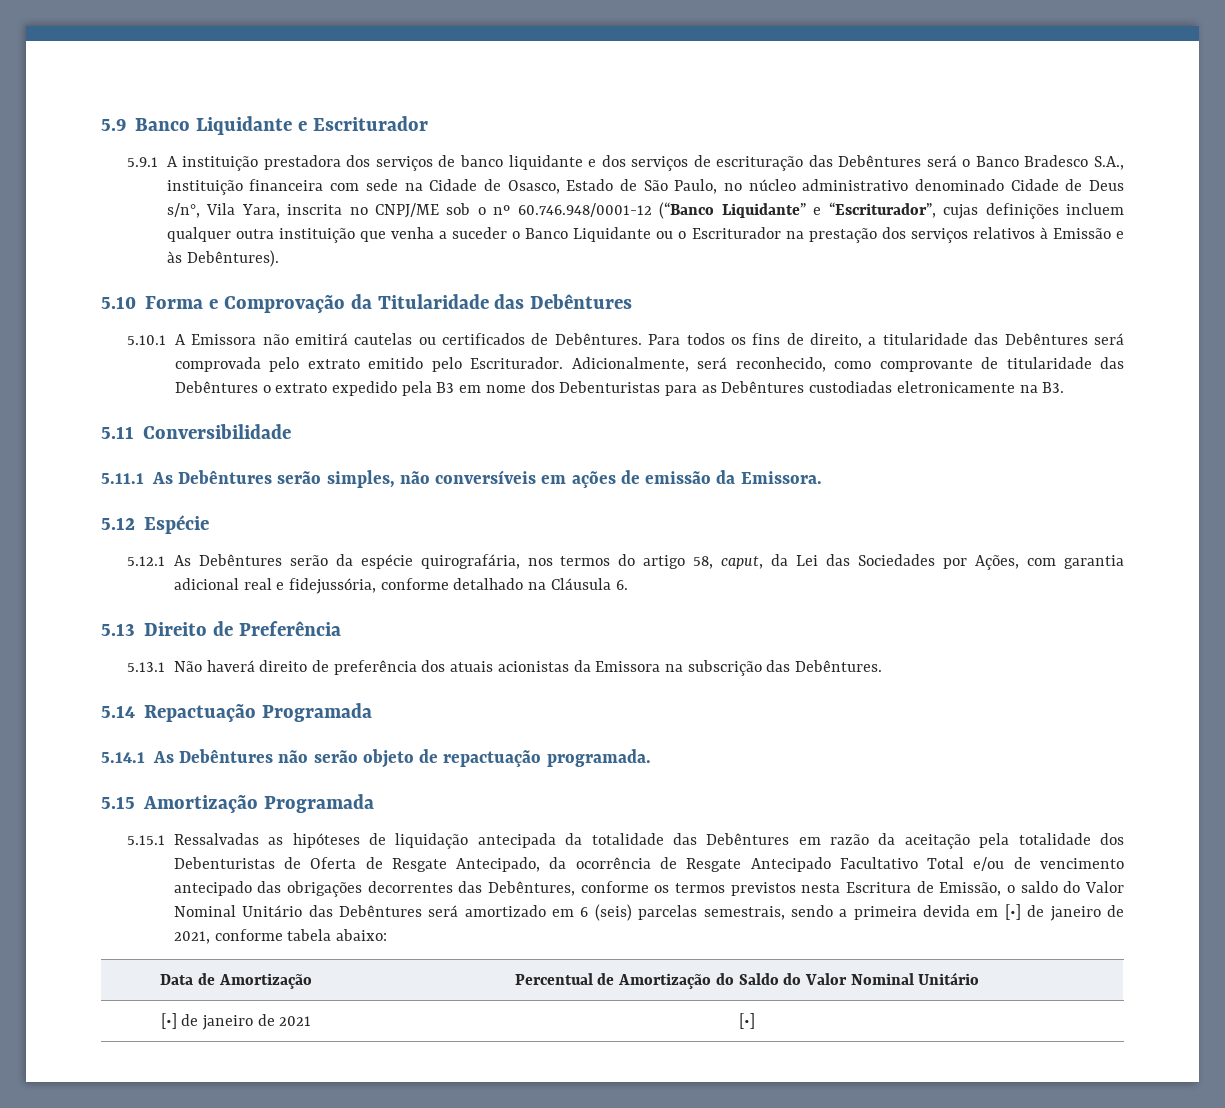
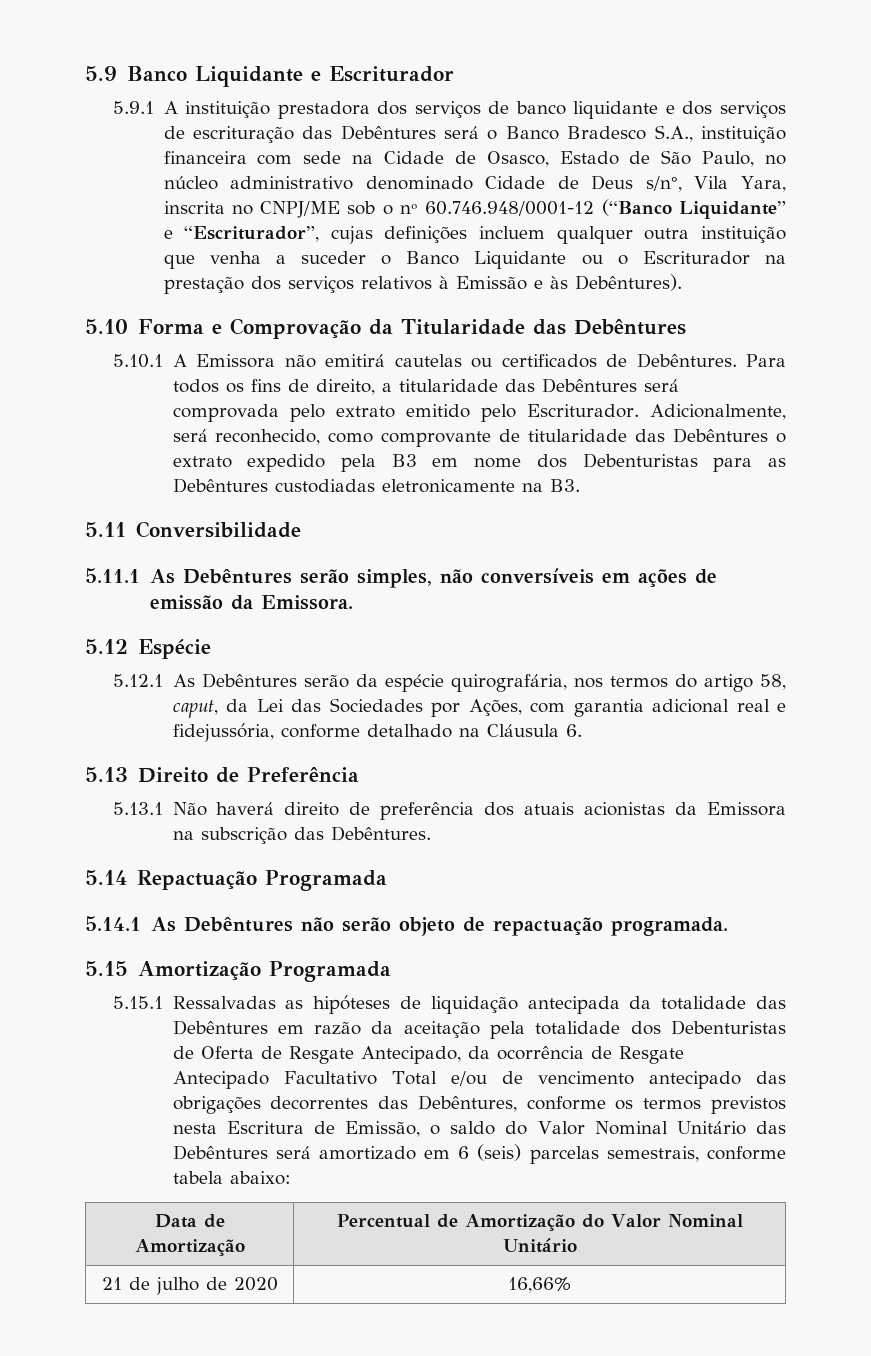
- 5.15.1 Ressalvadas as hipóteses de liquidação antecipada da totalidade das Debêntures em razão da aceitação pela totalidade dos Debenturistas de Oferta de Resgate Antecipado, da ocorrência de Resgate Antecipado Facultativo Total e/ou de vencimento antecipado das obrigações decorrentes das Debêntures, conforme os termos previstos nesta Escritura de Emissão, o saldo do Valor Nominal Unitário das Debêntures será amortizado em 6 (seis) parcelas semestrais, sendo a primeira devida em [•] de janeiro de 2021, conforme tabela abaixo:
+ 5.15.1 Ressalvadas as hipóteses de liquidação antecipada da totalidade das Debêntures em razão da aceitação pela totalidade dos Debenturistas de Oferta de Resgate Antecipado, da ocorrência de Resgate Antecipado Facultativo Total e/ou de vencimento antecipado das obrigações decorrentes das Debêntures, conforme os termos previstos nesta Escritura de Emissão, o saldo do Valor Nominal Unitário das Debêntures será amortizado em 6 (seis) parcelas semestrais, conforme tabela abaixo:
- Data de Amortização | Percentual de Amortização do Saldo do Valor Nominal Unitário
+ Data de Amortização | Percentual de Amortização do Valor Nominal Unitário
- [•] de janeiro de 2021 | [•]
+ 21 de julho de 2020 | 16,66%

